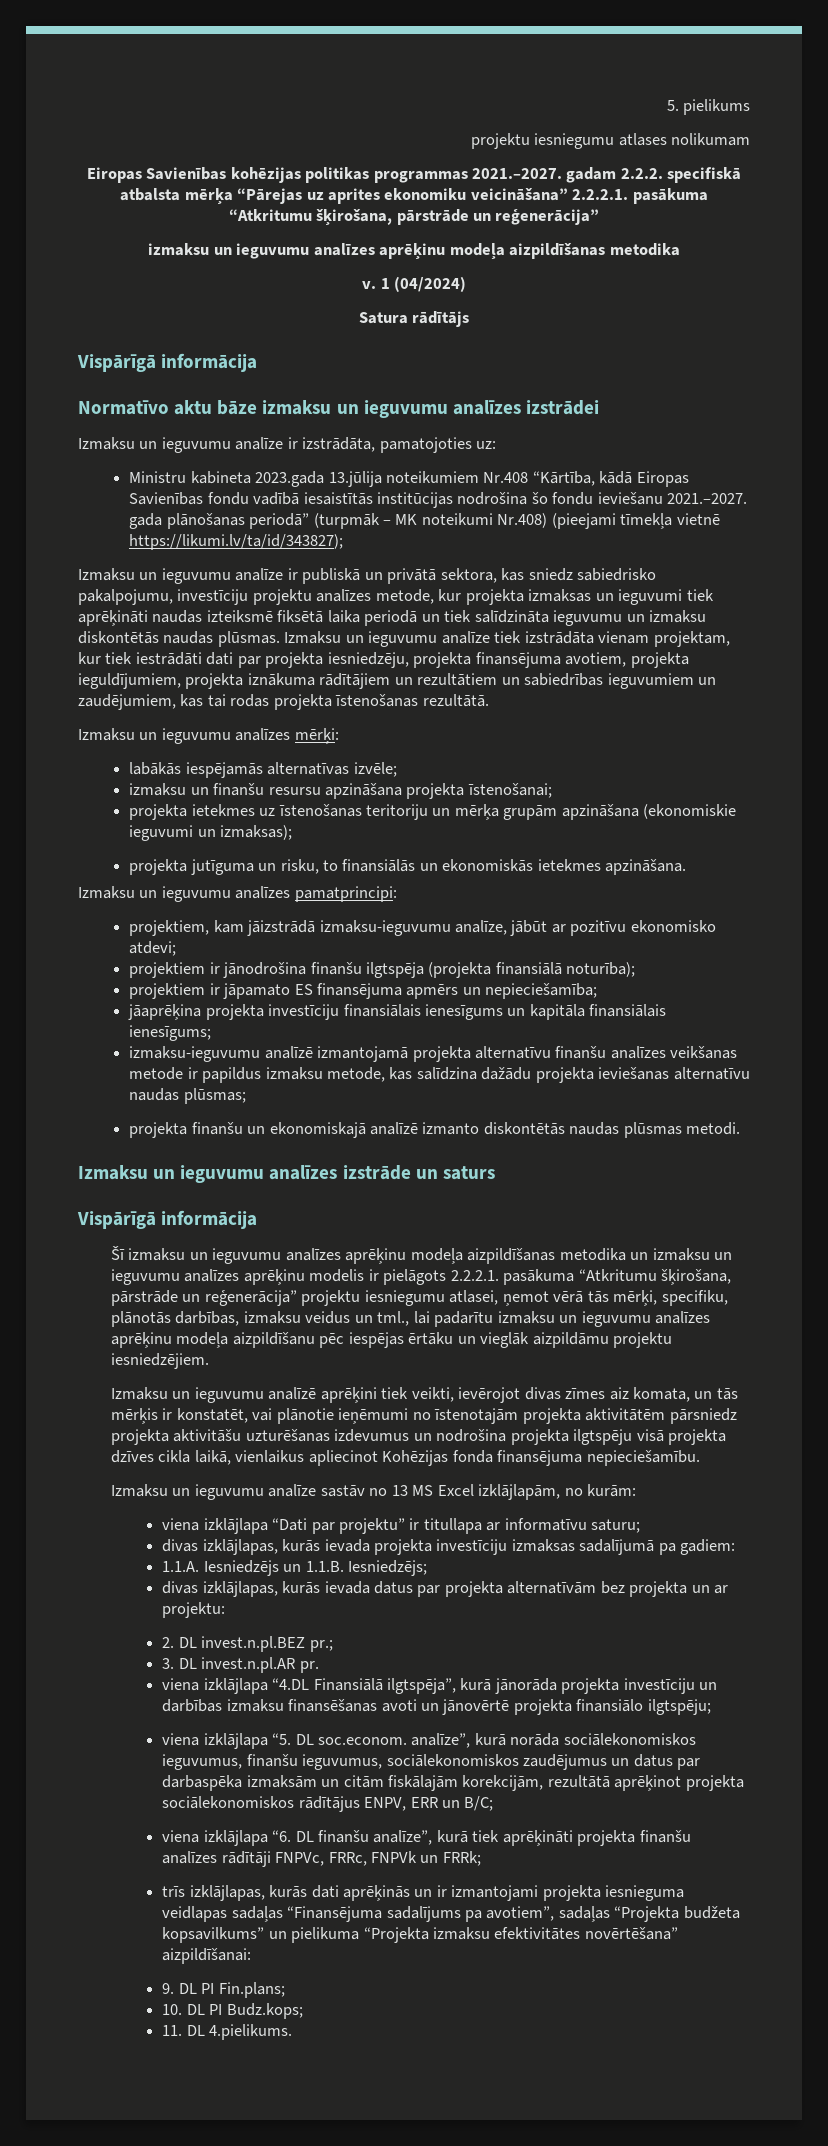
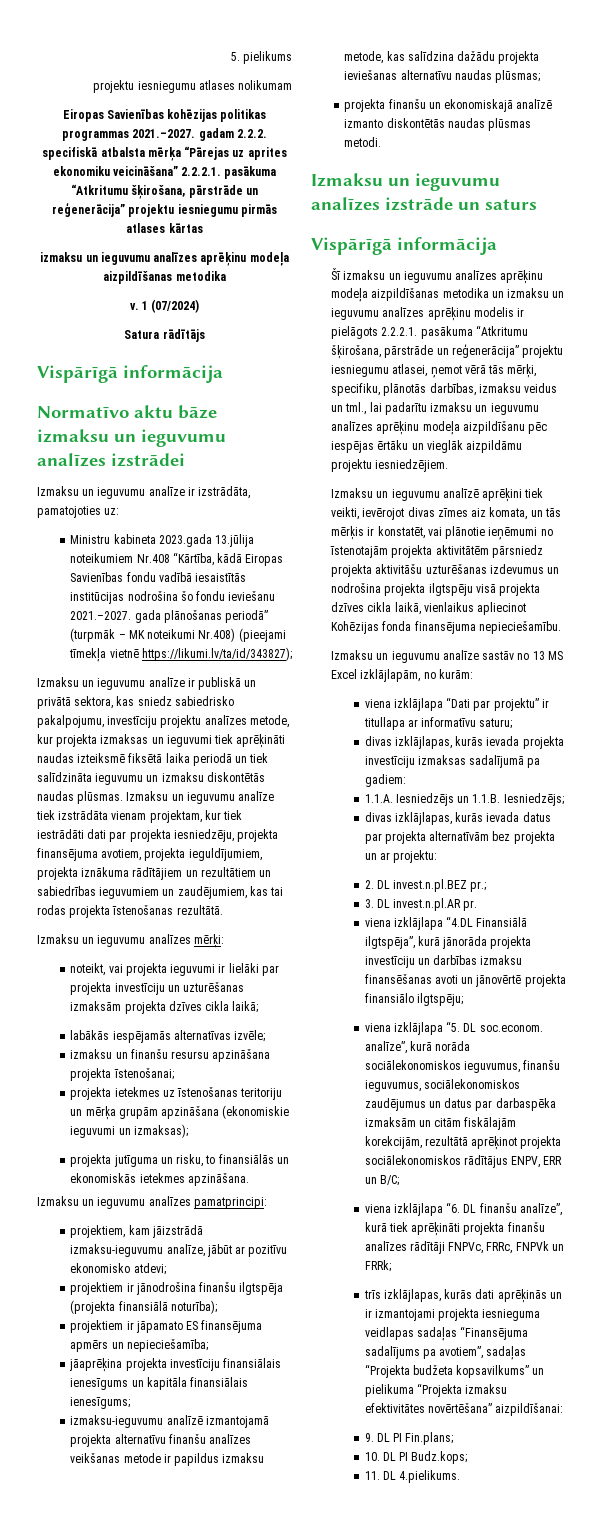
- Eiropas Savienības kohēzijas politikas programmas 2021.–2027. gadam 2.2.2. specifiskā atbalsta mērķa “Pārejas uz aprites ekonomiku veicināšana” 2.2.2.1. pasākuma “Atkritumu šķirošana, pārstrāde un reģenerācija”
+ Eiropas Savienības kohēzijas politikas programmas 2021.–2027. gadam 2.2.2. specifiskā atbalsta mērķa “Pārejas uz aprites ekonomiku veicināšana” 2.2.2.1. pasākuma “Atkritumu šķirošana, pārstrāde un reģenerācija” projektu iesniegumu pirmās atlases kārtas
- 1 (04/2024)
+ 1 (07/2024)
+ noteikt, vai projekta ieguvumi ir lielāki par projekta investīciju un uzturēšanas izmaksām projekta dzīves cikla laikā;

